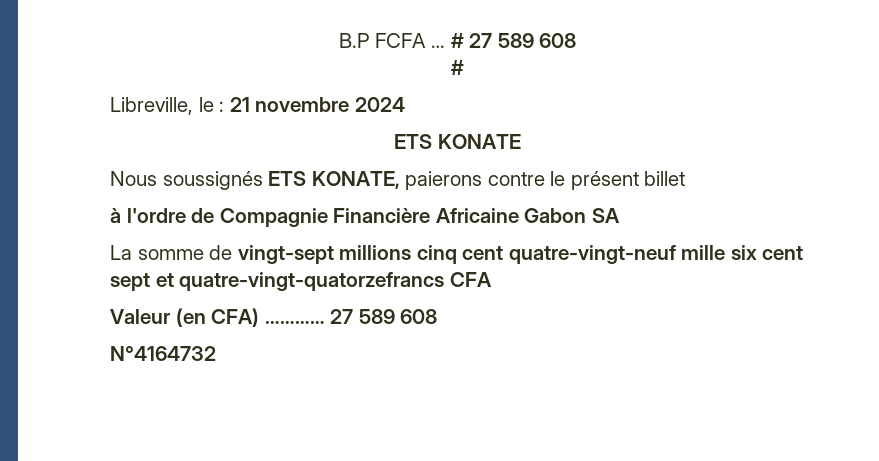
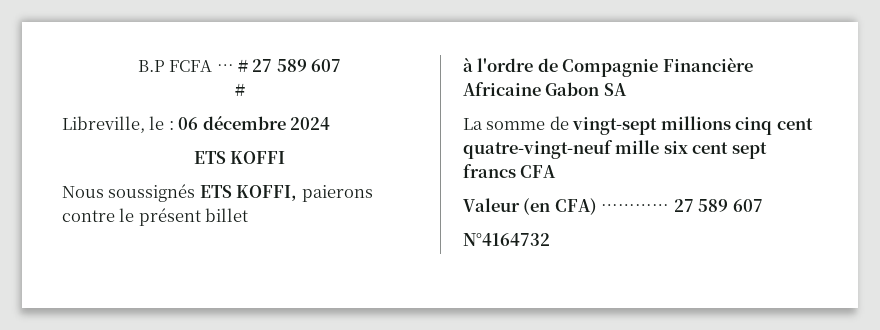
- # 27 589 608
+ # 27 589 607
- Libreville, le : 21 novembre 2024
+ Libreville, le : 06 décembre 2024
- ETS KONATE
+ ETS KOFFI
- Nous soussignés ETS KONATE, paierons contre le présent billet
+ Nous soussignés ETS KOFFI, paierons contre le présent billet
- La somme de vingt-sept millions cinq cent quatre-vingt-neuf mille six cent sept et quatre-vingt-quatorzefrancs CFA
+ La somme de vingt-sept millions cinq cent quatre-vingt-neuf mille six cent sept francs CFA
- Valeur (en CFA) ………… 27 589 608
+ Valeur (en CFA) ………… 27 589 607

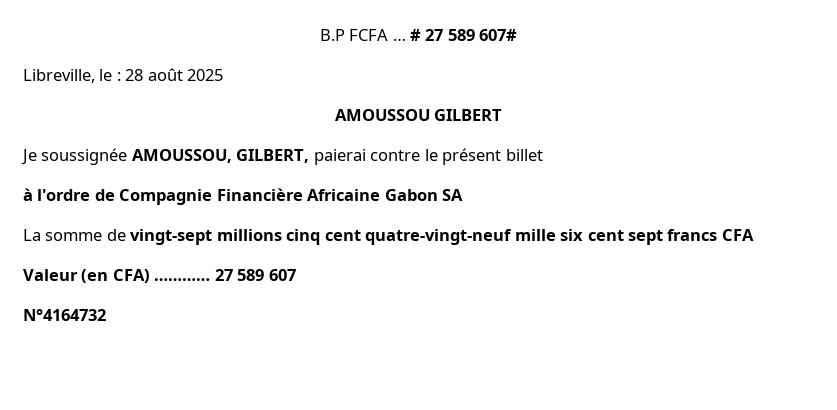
- # 27 589 607
- #
+ # 27 589 607#
- Libreville, le : 06 décembre 2024
- ETS KOFFI
- Nous soussignés ETS KOFFI, paierons contre le présent billet
+ Libreville, le : 28 août 2025
+ AMOUSSOU GILBERT
+ Je soussignée AMOUSSOU, GILBERT, paierai contre le présent billet

